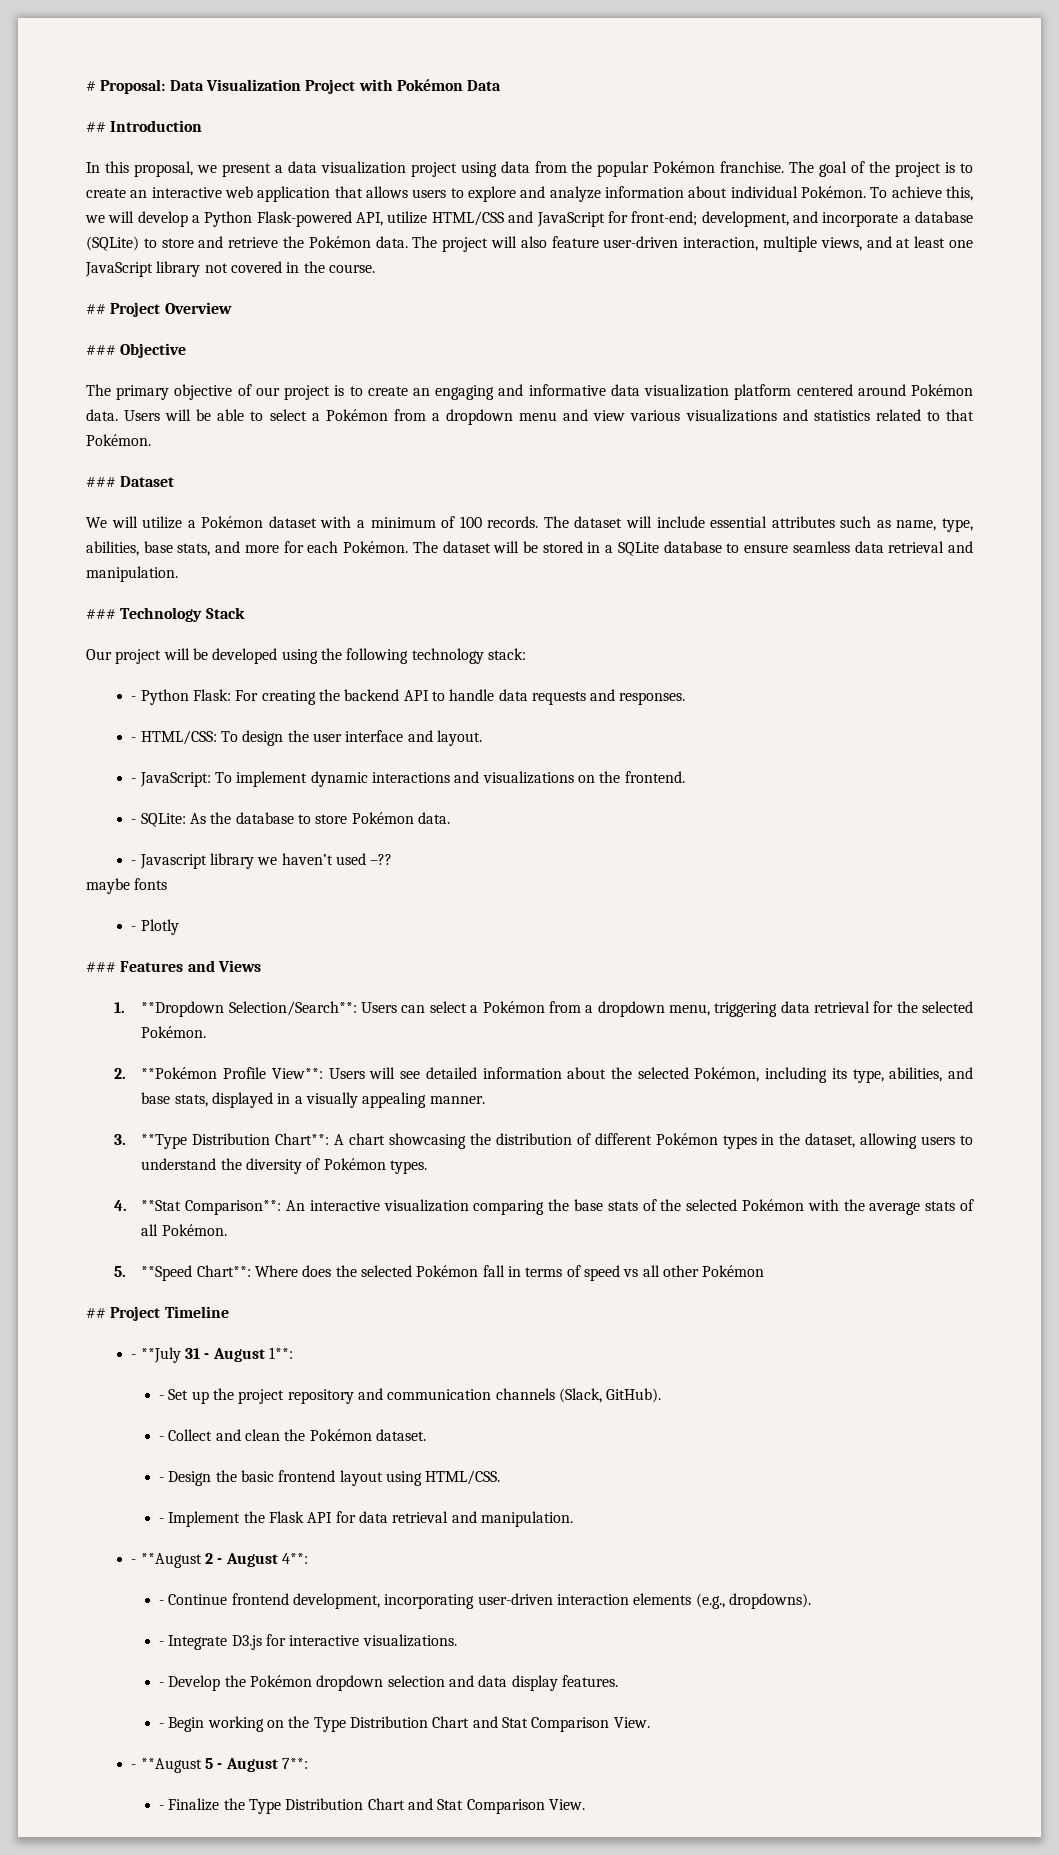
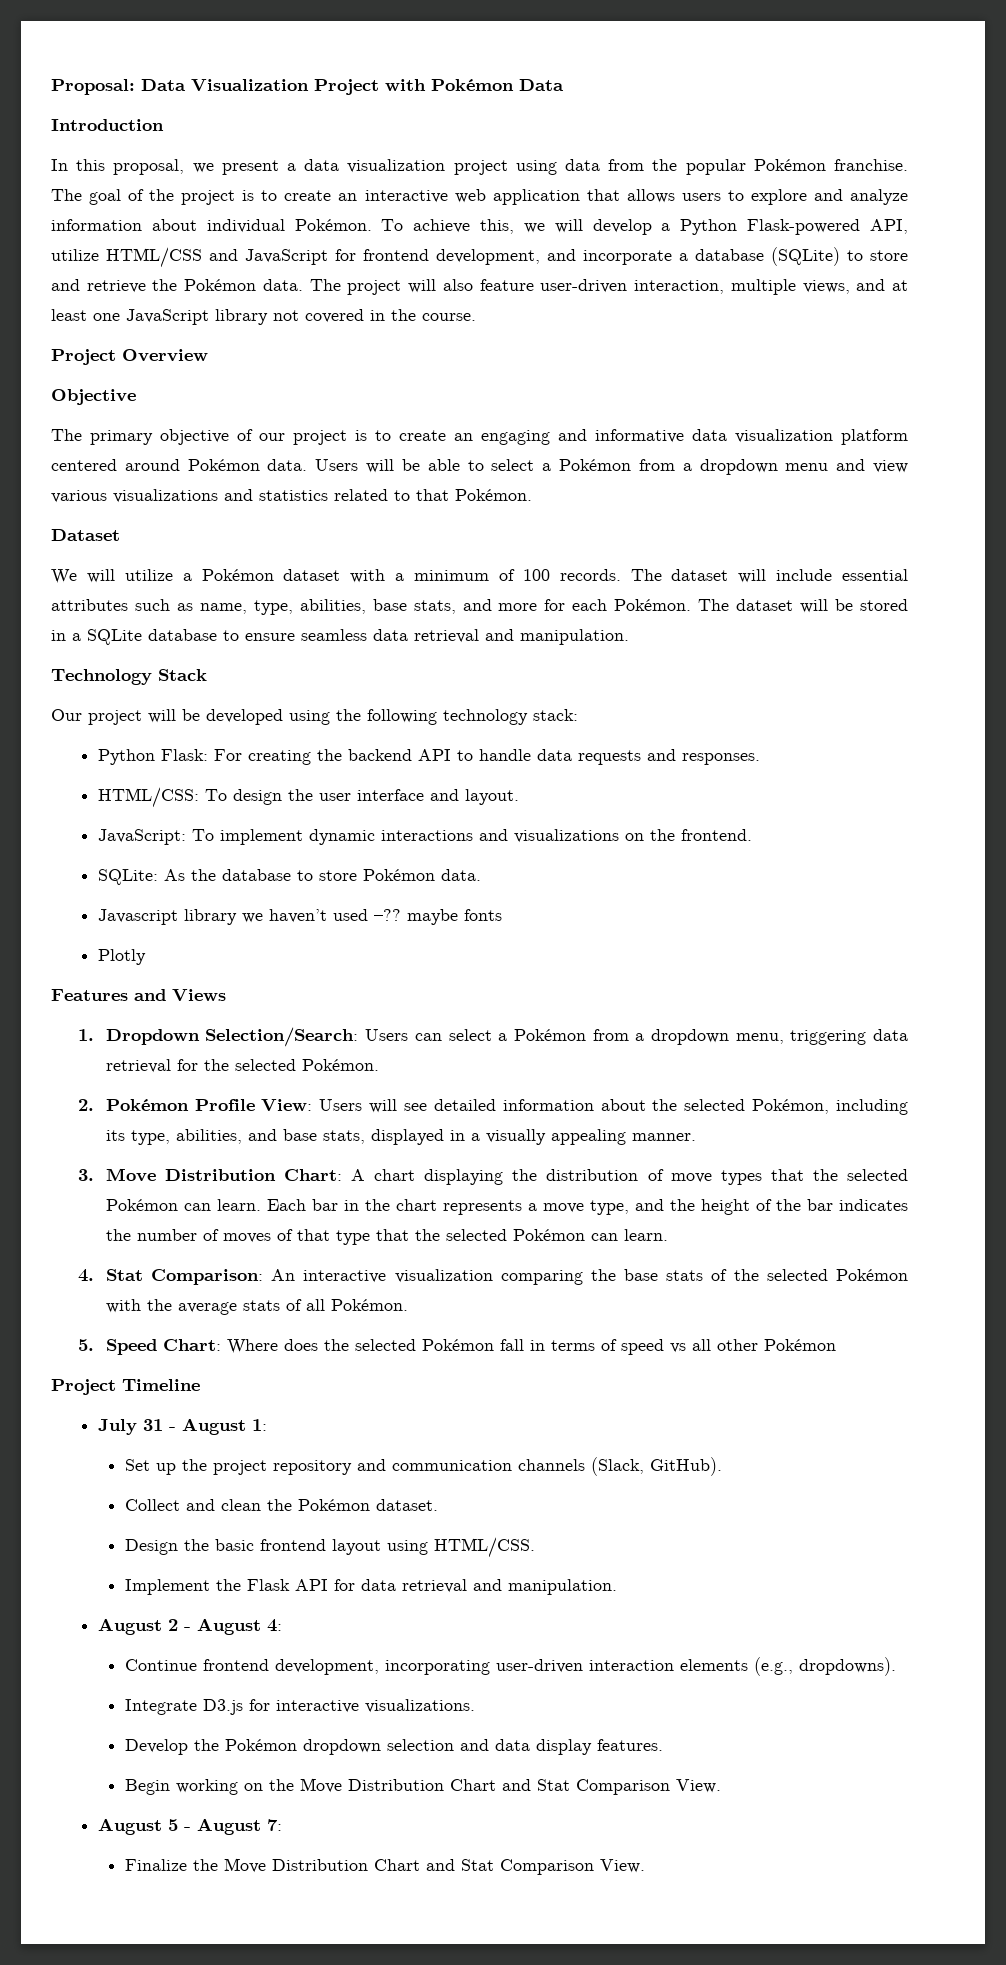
- # Proposal: Data Visualization Project with Pokémon Data
+ Proposal: Data Visualization Project with Pokémon Data
- ## Introduction
+ Introduction
- To achieve this, we will develop a Python Flask-powered API, utilize HTML/CSS and JavaScript for front-end; development, and incorporate a database (SQLite) to store and retrieve the Pokémon data.
+ To achieve this, we will develop a Python Flask-powered API, utilize HTML/CSS and JavaScript for frontend development, and incorporate a database (SQLite) to store and retrieve the Pokémon data.
- ## Project Overview
+ Project Overview
- ### Objective
+ Objective
- ### Dataset
+ Dataset
- ### Technology Stack
+ Technology Stack
- - Python Flask: For creating the backend API to handle data requests and responses.
+ Python Flask: For creating the backend API to handle data requests and responses.
- - HTML/CSS: To design the user interface and layout.
+ HTML/CSS: To design the user interface and layout.
- - JavaScript: To implement dynamic interactions and visualizations on the frontend.
+ JavaScript: To implement dynamic interactions and visualizations on the frontend.
- - SQLite: As the database to store Pokémon data.
+ SQLite: As the database to store Pokémon data.
- - Javascript library we haven’t used –??
- maybe fonts
+ Javascript library we haven’t used –?? maybe fonts
- - Plotly
+ Plotly
- ### Features and Views
+ Features and Views
- 1. **Dropdown Selection/Search**: Users can select a Pokémon from a dropdown menu, triggering data retrieval for the selected Pokémon.
+ 1. Dropdown Selection/Search: Users can select a Pokémon from a dropdown menu, triggering data retrieval for the selected Pokémon.
- 2. **Pokémon Profile View**: Users will see detailed information about the selected Pokémon, including its type, abilities, and base stats, displayed in a visually appealing manner.
+ 2. Pokémon Profile View: Users will see detailed information about the selected Pokémon, including its type, abilities, and base stats, displayed in a visually appealing manner.
- 3. **Type Distribution Chart**: A chart showcasing the distribution of different Pokémon types in the dataset, allowing users to understand the diversity of Pokémon types.
+ 3. Move Distribution Chart: A chart displaying the distribution of move types that the selected Pokémon can learn. Each bar in the chart represents a move type, and the height of the bar indicates the number of moves of that type that the selected Pokémon can learn.
- 4. **Stat Comparison**: An interactive visualization comparing the base stats of the selected Pokémon with the average stats of all Pokémon.
+ 4. Stat Comparison: An interactive visualization comparing the base stats of the selected Pokémon with the average stats of all Pokémon.
- 5. **Speed Chart**: Where does the selected Pokémon fall in terms of speed vs all other Pokémon
+ 5. Speed Chart: Where does the selected Pokémon fall in terms of speed vs all other Pokémon
- ## Project Timeline
+ Project Timeline
- - **July 31 - August 1**:
- - Set up the project repository and communication channels (Slack, GitHub).
+ July 31 - August 1:
+ Set up the project repository and communication channels (Slack, GitHub).
- - Collect and clean the Pokémon dataset.
+ Collect and clean the Pokémon dataset.
- - Design the basic frontend layout using HTML/CSS.
+ Design the basic frontend layout using HTML/CSS.
- - Implement the Flask API for data retrieval and manipulation.
+ Implement the Flask API for data retrieval and manipulation.
- - **August 2 - August 4**:
- - Continue frontend development, incorporating user-driven interaction elements (e.g., dropdowns).
+ August 2 - August 4:
+ Continue frontend development, incorporating user-driven interaction elements (e.g., dropdowns).
- - Integrate D3.js for interactive visualizations.
+ Integrate D3.js for interactive visualizations.
- - Develop the Pokémon dropdown selection and data display features.
+ Develop the Pokémon dropdown selection and data display features.
- - Begin working on the Type Distribution Chart and Stat Comparison View.
+ Begin working on the Move Distribution Chart and Stat Comparison View.
- - **August 5 - August 7**:
- - Finalize the Type Distribution Chart and Stat Comparison View.
+ August 5 - August 7:
+ Finalize the Move Distribution Chart and Stat Comparison View.

